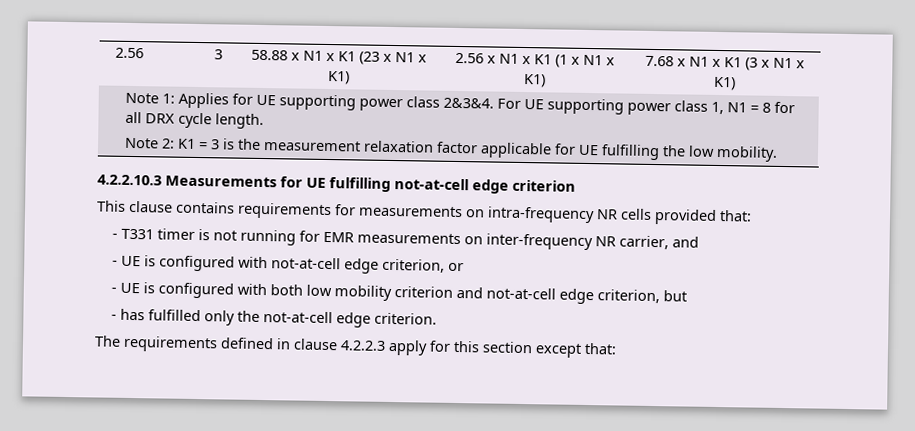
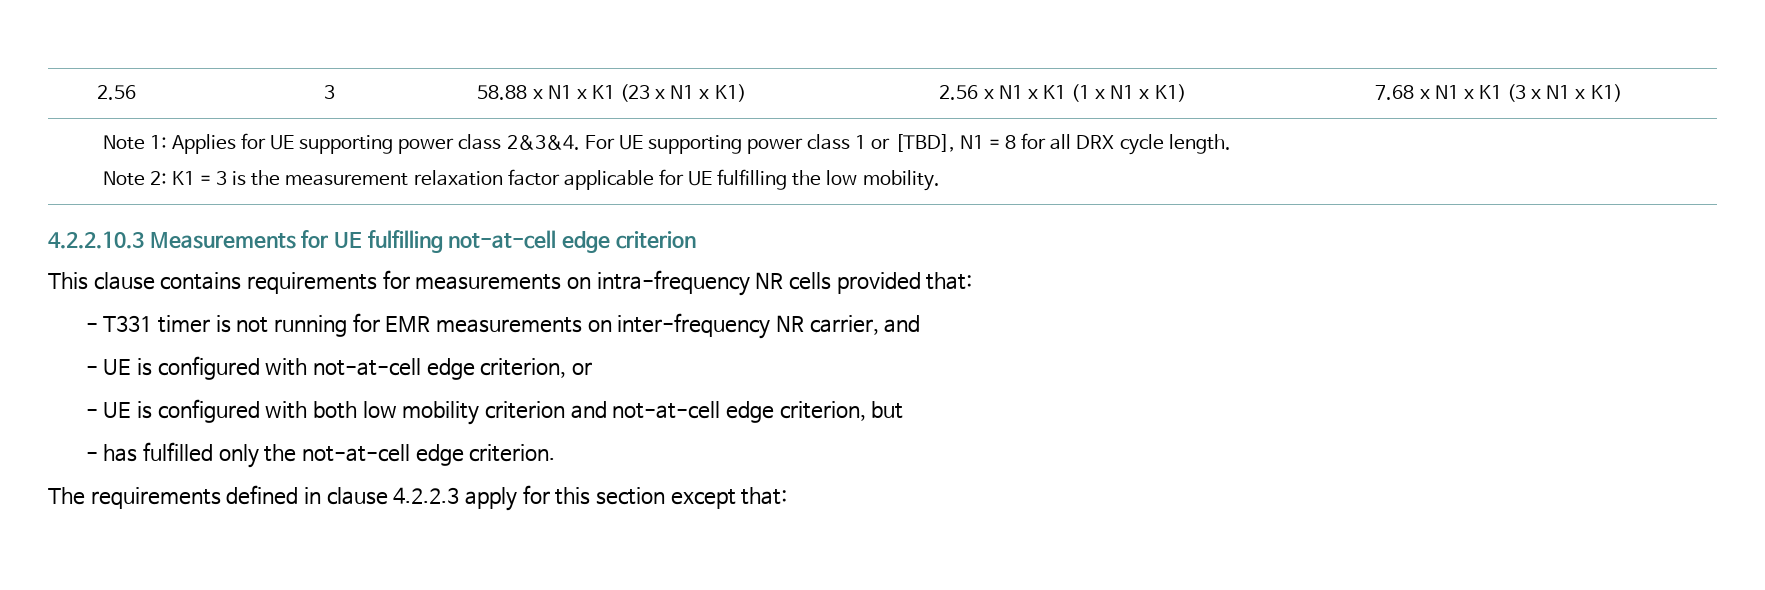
- For UE supporting power class 1, N1 = 8 for all DRX cycle length.
+ For UE supporting power class 1 or [TBD], N1 = 8 for all DRX cycle length.

